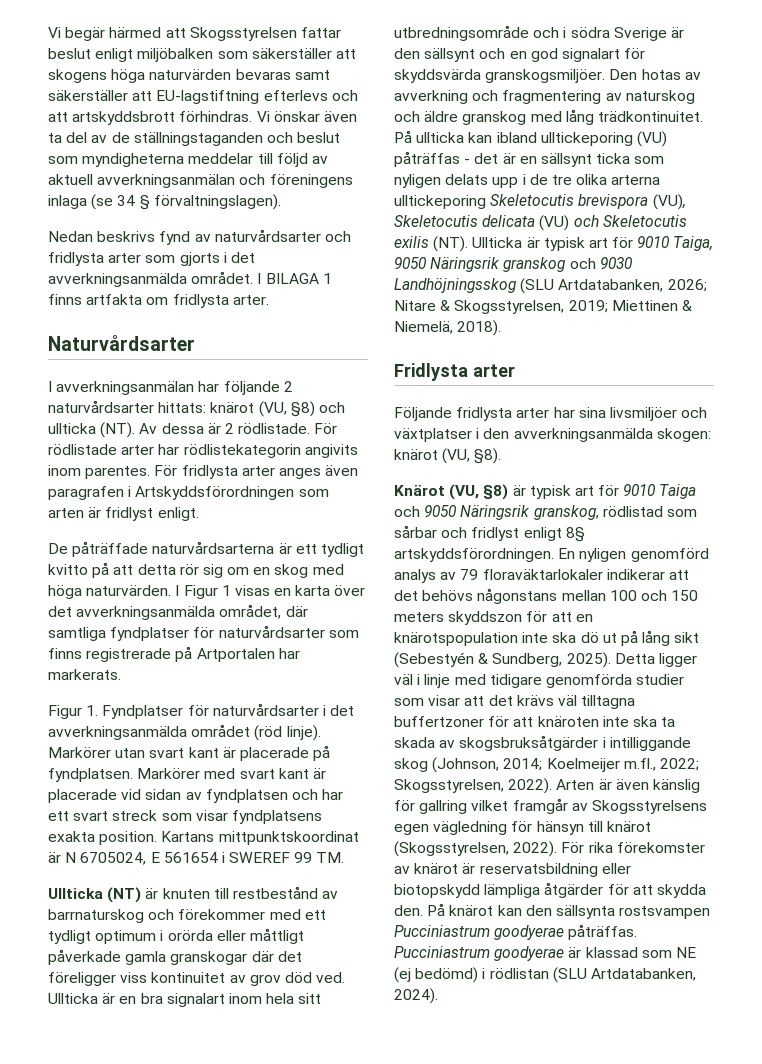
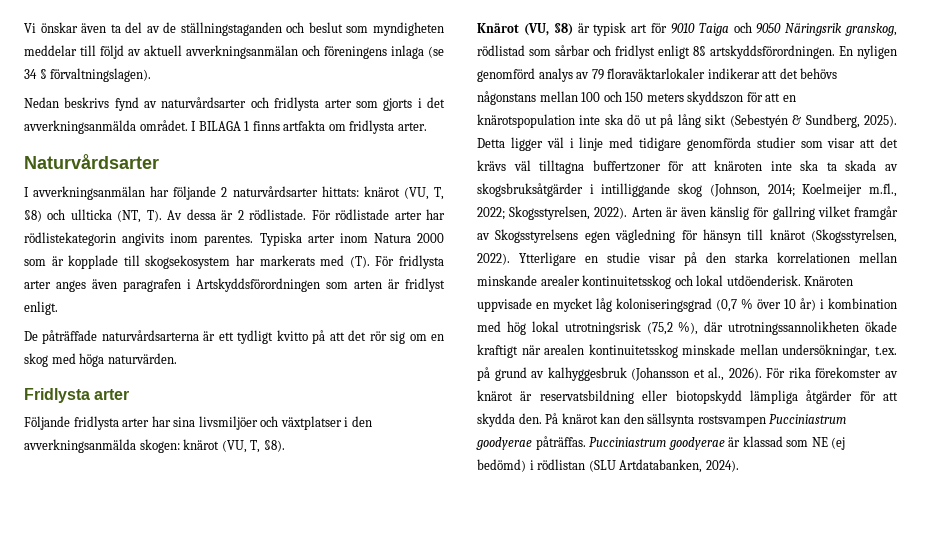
- Vi begär härmed att Skogsstyrelsen fattar beslut enligt miljöbalken som säkerställer att skogens höga naturvärden bevaras samt säkerställer att EU-lagstiftning efterlevs och att artskyddsbrott förhindras. Vi önskar även ta del av de ställningstaganden och beslut som myndigheterna meddelar till följd av aktuell avverkningsanmälan och föreningens inlaga (se 34 § förvaltningslagen).
+ Vi önskar även ta del av de ställningstaganden och beslut som myndigheten meddelar till följd av aktuell avverkningsanmälan och föreningens inlaga (se 34 § förvaltningslagen).
- I avverkningsanmälan har följande 2 naturvårdsarter hittats: knärot (VU, §8) och ullticka (NT). Av dessa är 2 rödlistade.
+ I avverkningsanmälan har följande 2 naturvårdsarter hittats: knärot (VU, T, §8) och ullticka (NT, T). Av dessa är 2 rödlistade.
- För fridlysta arter anges även paragrafen i Artskyddsförordningen som arten är fridlyst enligt.
+ Typiska arter inom Natura 2000 som är kopplade till skogsekosystem har markerats med (T). För fridlysta arter anges även paragrafen i Artskyddsförordningen som arten är fridlyst enligt.
- De påträffade naturvårdsarterna är ett tydligt kvitto på att detta rör sig om en skog med höga naturvärden. I Figur 1 visas en karta över det avverkningsanmälda området, där samtliga fyndplatser för naturvårdsarter som finns registrerade på Artportalen har markerats.
- Figur 1. Fyndplatser för naturvårdsarter i det avverkningsanmälda området (röd linje). Markörer utan svart kant är placerade på fyndplatsen. Markörer med svart kant är placerade vid sidan av fyndplatsen och har ett svart streck som visar fyndplatsens exakta position. Kartans mittpunktskoordinat är N 6705024, E 561654 i SWEREF 99 TM.
- Ullticka (NT) är knuten till restbestånd av barrnaturskog och förekommer med ett tydligt optimum i orörda eller måttligt påverkade gamla granskogar där det föreligger viss kontinuitet av grov död ved. Ullticka är en bra signalart inom hela sitt utbredningsområde och i södra Sverige är den sällsynt och en god signalart för skyddsvärda granskogsmiljöer. Den hotas av avverkning och fragmentering av naturskog och äldre granskog med lång trädkontinuitet. På ullticka kan ibland ulltickeporing (VU) påträffas - det är en sällsynt ticka som nyligen delats upp i de tre olika arterna ulltickeporing Skeletocutis brevispora (VU), Skeletocutis delicata (VU) och Skeletocutis exilis (NT). Ullticka är typisk art för 9010 Taiga, 9050 Näringsrik granskog och 9030 Landhöjningsskog (SLU Artdatabanken, 2026; Nitare & Skogsstyrelsen, 2019; Miettinen & Niemelä, 2018).
+ De påträffade naturvårdsarterna är ett tydligt kvitto på att det rör sig om en skog med höga naturvärden.
- Följande fridlysta arter har sina livsmiljöer och växtplatser i den avverkningsanmälda skogen: knärot (VU, §8).
+ Följande fridlysta arter har sina livsmiljöer och växtplatser i den avverkningsanmälda skogen: knärot (VU, T, §8).
+ Ytterligare en studie visar på den starka korrelationen mellan minskande arealer kontinuitetsskog och lokal utdöenderisk. Knäroten uppvisade en mycket låg koloniseringsgrad (0,7 % över 10 år) i kombination med hög lokal utrotningsrisk (75,2 %), där utrotningssannolikheten ökade kraftigt när arealen kontinuitetsskog minskade mellan undersökningar, t.ex. på grund av kalhyggesbruk (Johansson et al., 2026).

